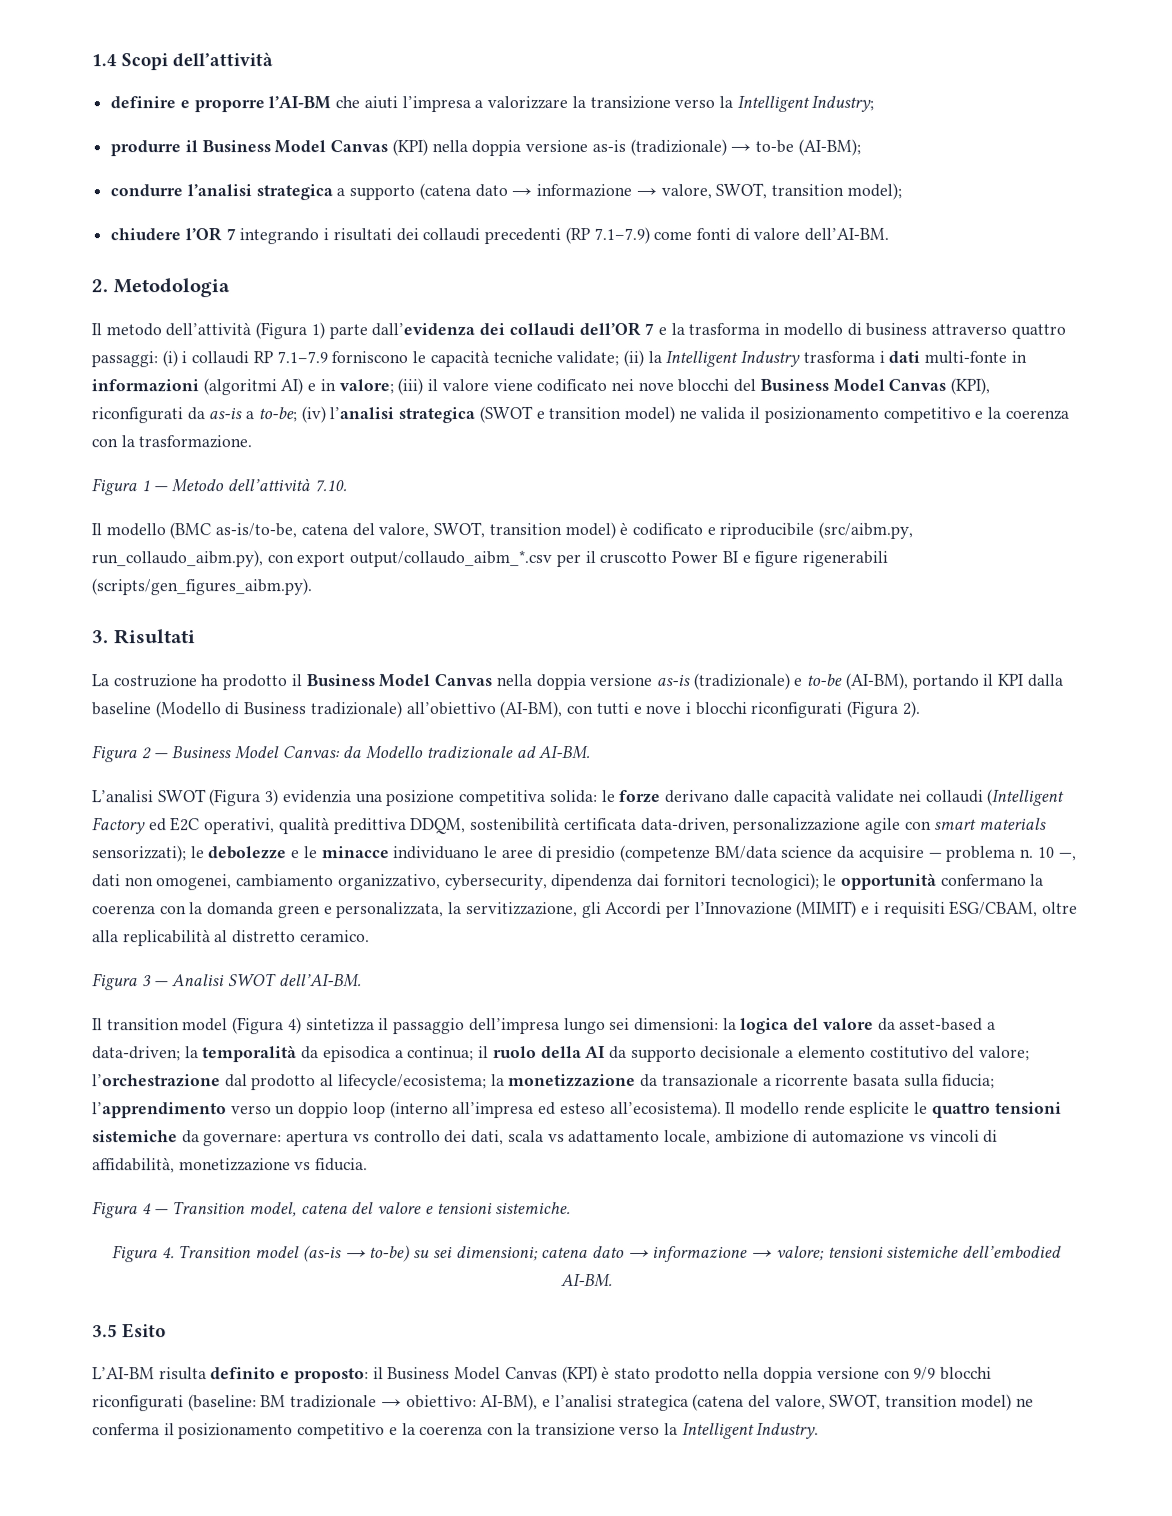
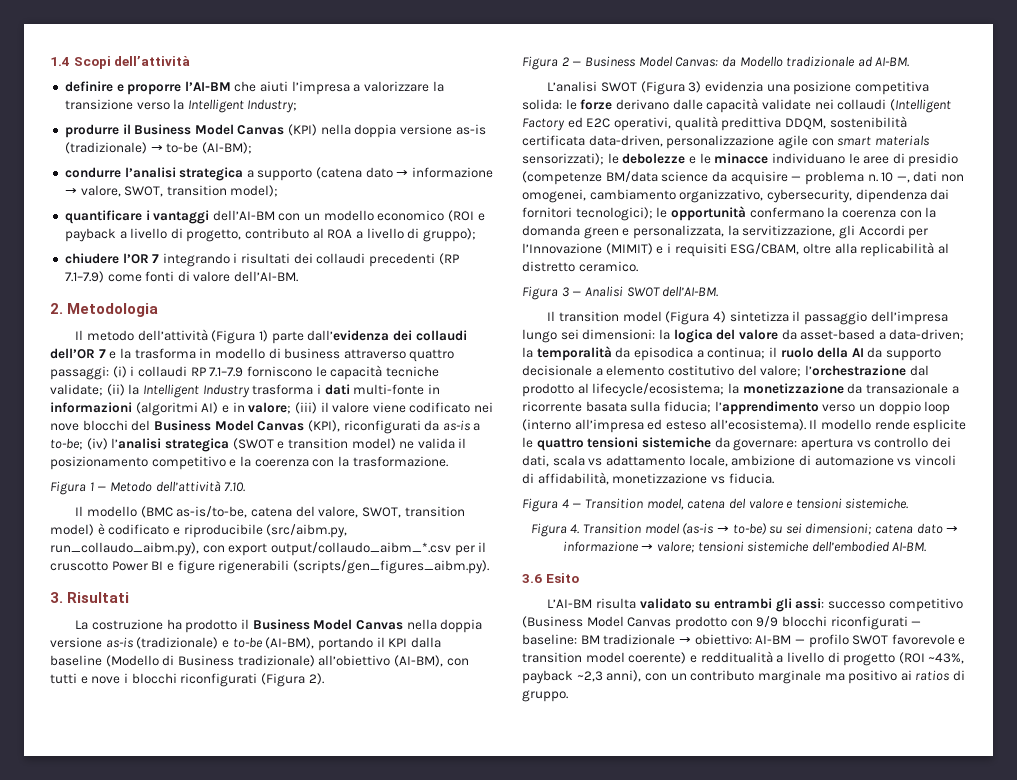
+ quantificare i vantaggi dell’AI-BM con un modello economico (ROI e payback a livello di progetto, contributo al ROA a livello di gruppo);
- 3.5 Esito
+ 3.6 Esito
- L’AI-BM risulta definito e proposto: il Business Model Canvas (KPI) è stato prodotto nella doppia versione con 9/9 blocchi riconfigurati (baseline: BM tradizionale → obiettivo: AI-BM), e l’analisi strategica (catena del valore, SWOT, transition model) ne conferma il posizionamento competitivo e la coerenza con la transizione verso la Intelligent Industry.
+ L’AI-BM risulta validato su entrambi gli assi: successo competitivo (Business Model Canvas prodotto con 9/9 blocchi riconfigurati — baseline: BM tradizionale → obiettivo: AI-BM — profilo SWOT favorevole e transition model coerente) e redditualità a livello di progetto (ROI ~43%, payback ~2,3 anni), con un contributo marginale ma positivo ai ratios di gruppo.

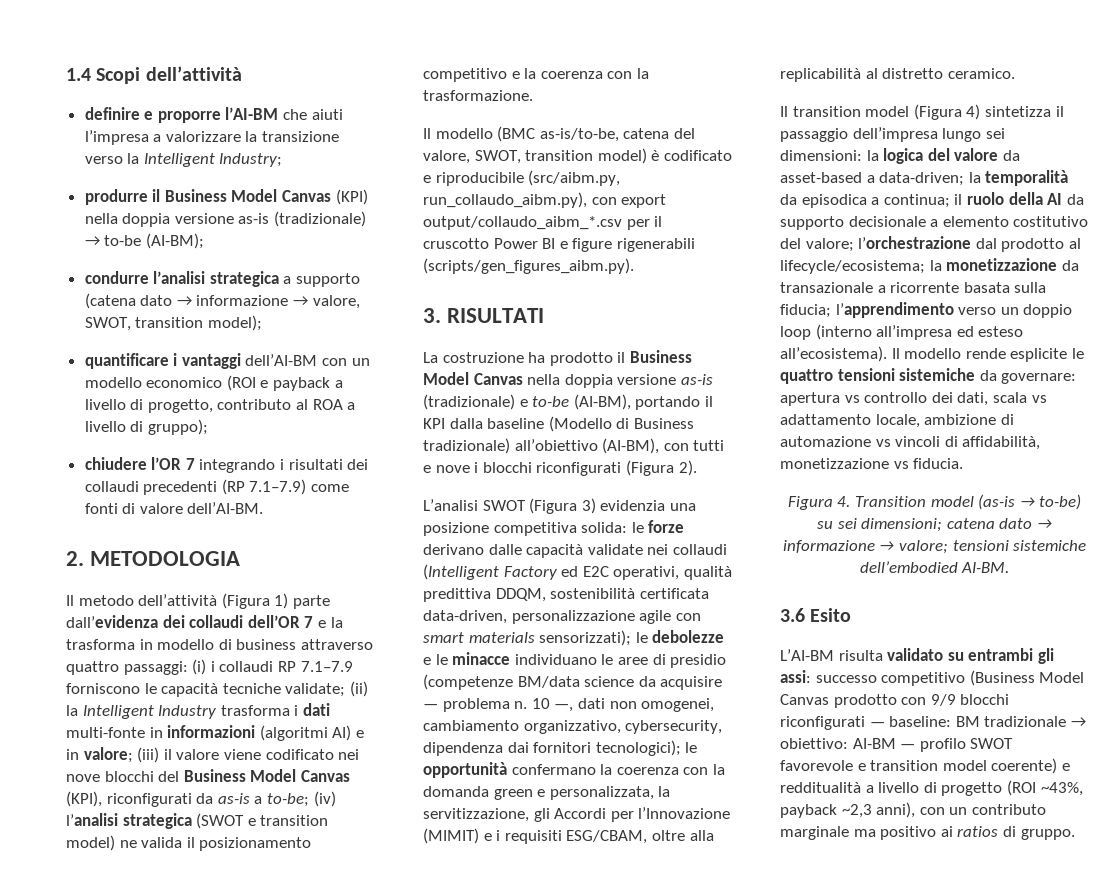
- 2. Metodologia
+ 2. METODOLOGIA
- Figura 1 — Metodo dell’attività 7.10.
- 3. Risultati
+ 3. RISULTATI
- Figura 2 — Business Model Canvas: da Modello tradizionale ad AI-BM.
- Figura 3 — Analisi SWOT dell’AI-BM.
- Figura 4 — Transition model, catena del valore e tensioni sistemiche.

